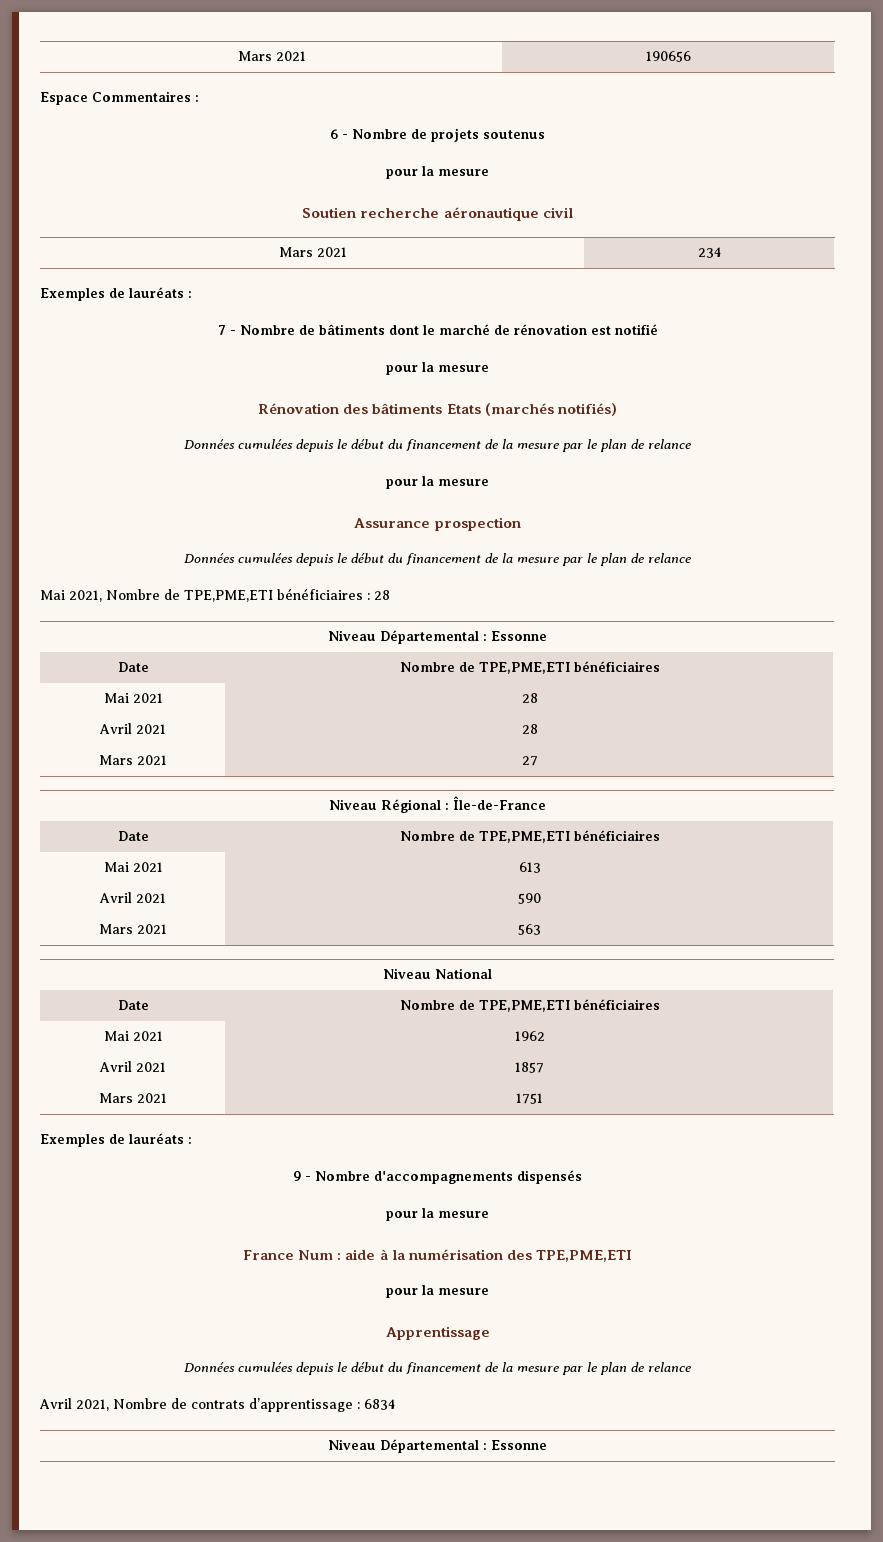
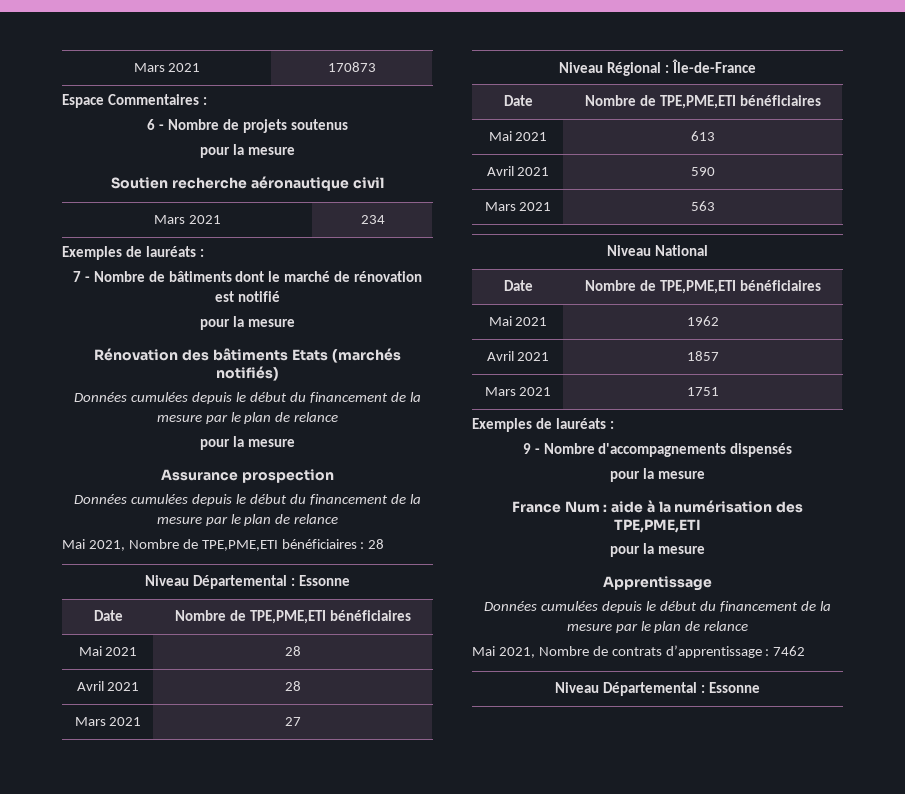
- Mars 2021 | 190656
+ Mars 2021 | 170873
- Avril 2021, Nombre de contrats d’apprentissage : 6834
+ Mai 2021, Nombre de contrats d’apprentissage : 7462

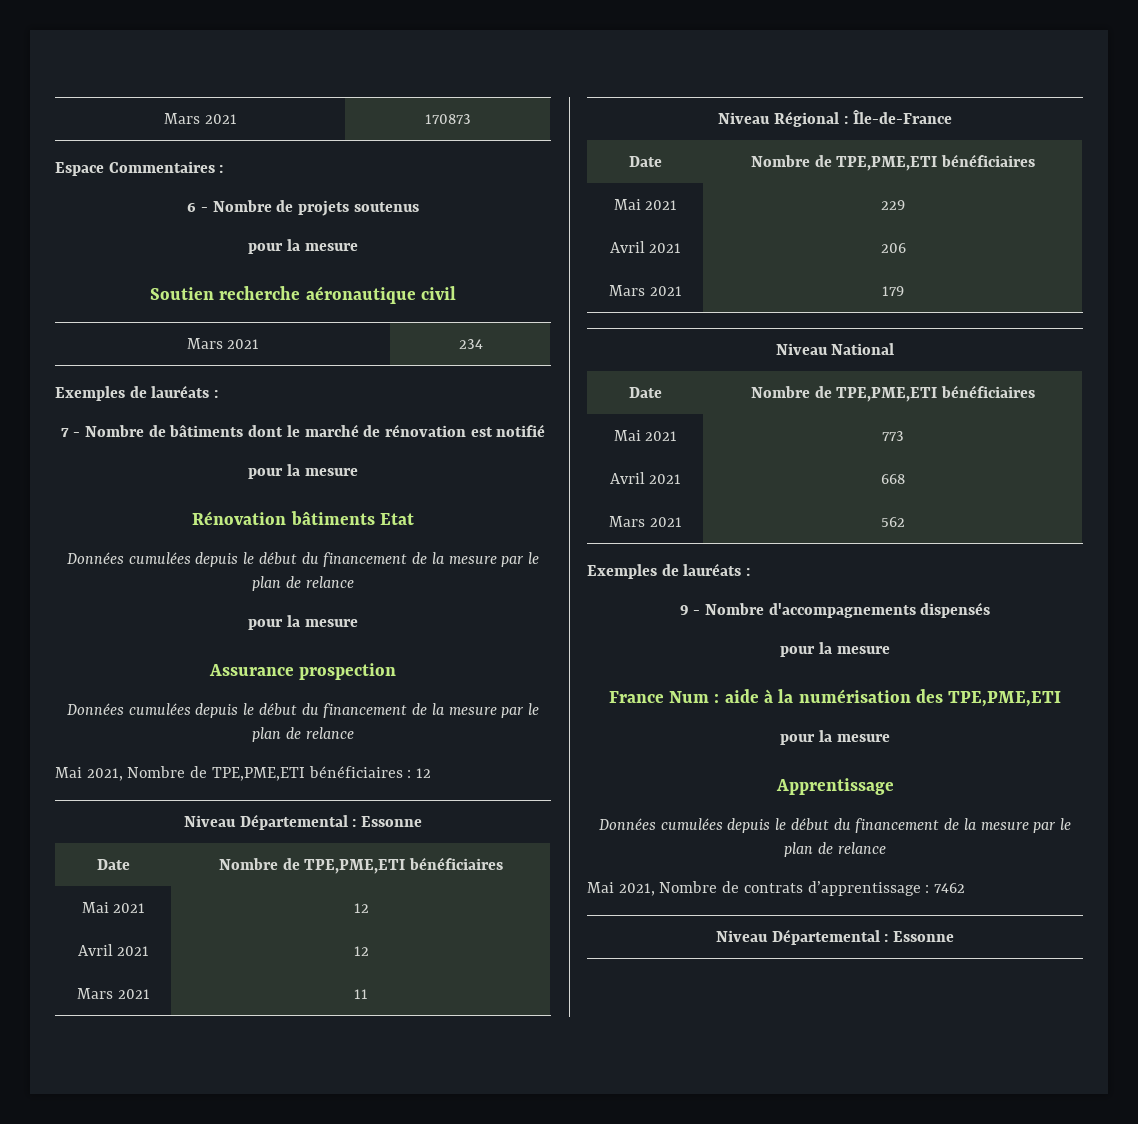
- Rénovation des bâtiments Etats (marchés notifiés)
+ Rénovation bâtiments Etat
- Mai 2021, Nombre de TPE,PME,ETI bénéficiaires : 28
+ Mai 2021, Nombre de TPE,PME,ETI bénéficiaires : 12
- Mai 2021 | 28
- Avril 2021 | 28
- Mars 2021 | 27
+ Mai 2021 | 12
+ Avril 2021 | 12
+ Mars 2021 | 11
- Mai 2021 | 613
- Avril 2021 | 590
- Mars 2021 | 563
+ Mai 2021 | 229
+ Avril 2021 | 206
+ Mars 2021 | 179
- Mai 2021 | 1962
- Avril 2021 | 1857
- Mars 2021 | 1751
+ Mai 2021 | 773
+ Avril 2021 | 668
+ Mars 2021 | 562

